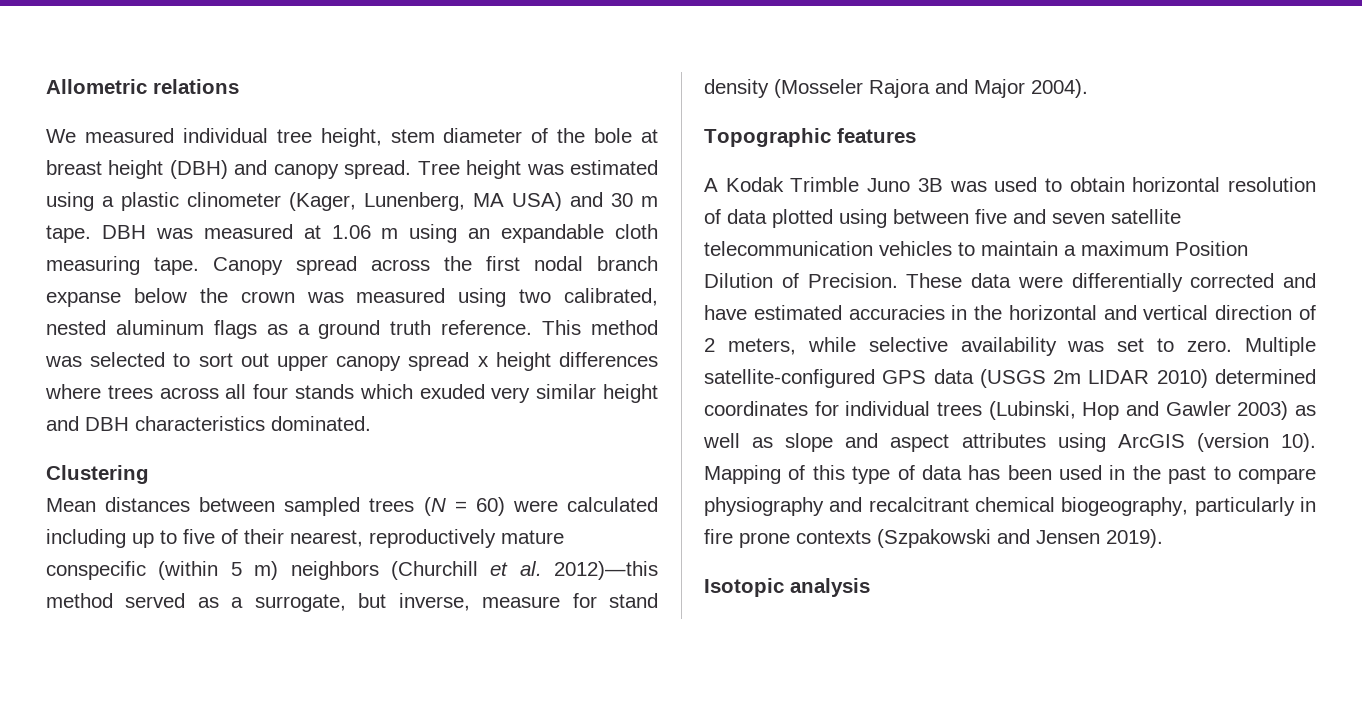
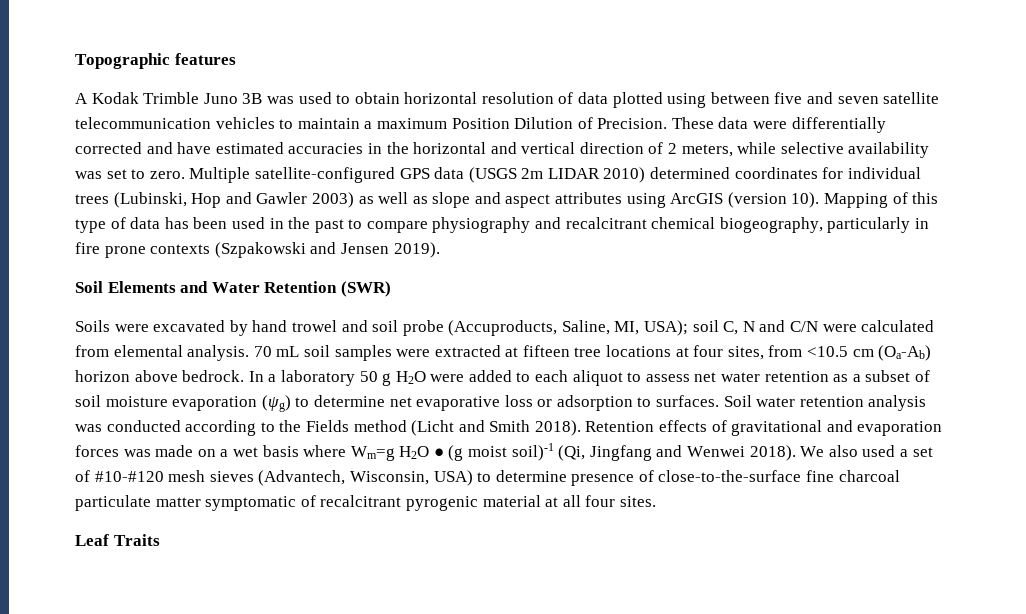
- Allometric relations
- We measured individual tree height, stem diameter of the bole at breast height (DBH) and canopy spread. Tree height was estimated using a plastic clinometer (Kager, Lunenberg, MA USA) and 30 m tape. DBH was measured at 1.06 m using an expandable cloth measuring tape. Canopy spread across the first nodal branch expanse below the crown was measured using two calibrated, nested aluminum flags as a ground truth reference. This method was selected to sort out upper canopy spread x height differences where trees across all four stands which exuded very similar height and DBH characteristics dominated.
- Clustering
- Mean distances between sampled trees (N = 60) were calculated including up to five of their nearest, reproductively mature conspecific (within 5 m) neighbors (Churchill et al. 2012)—this method served as a surrogate, but inverse, measure for stand density (Mosseler Rajora and Major 2004).
- Isotopic analysis
+ Soil Elements and Water Retention (SWR)
+ Soils were excavated by hand trowel and soil probe (Accuproducts, Saline, MI, USA); soil C, N and C/N were calculated from elemental analysis. 70 mL soil samples were extracted at fifteen tree locations at four sites, from <10.5 cm (Oa-Ab) horizon above bedrock. In a laboratory 50 g H2O were added to each aliquot to assess net water retention as a subset of soil moisture evaporation (ψg) to determine net evaporative loss or adsorption to surfaces. Soil water retention analysis was conducted according to the Fields method (Licht and Smith 2018). Retention effects of gravitational and evaporation forces was made on a wet basis where Wm=g H2O ● (g moist soil)-1 (Qi, Jingfang and Wenwei 2018). We also used a set of #10-#120 mesh sieves (Advantech, Wisconsin, USA) to determine presence of close-to-the-surface fine charcoal particulate matter symptomatic of recalcitrant pyrogenic material at all four sites.
+ Leaf Traits

